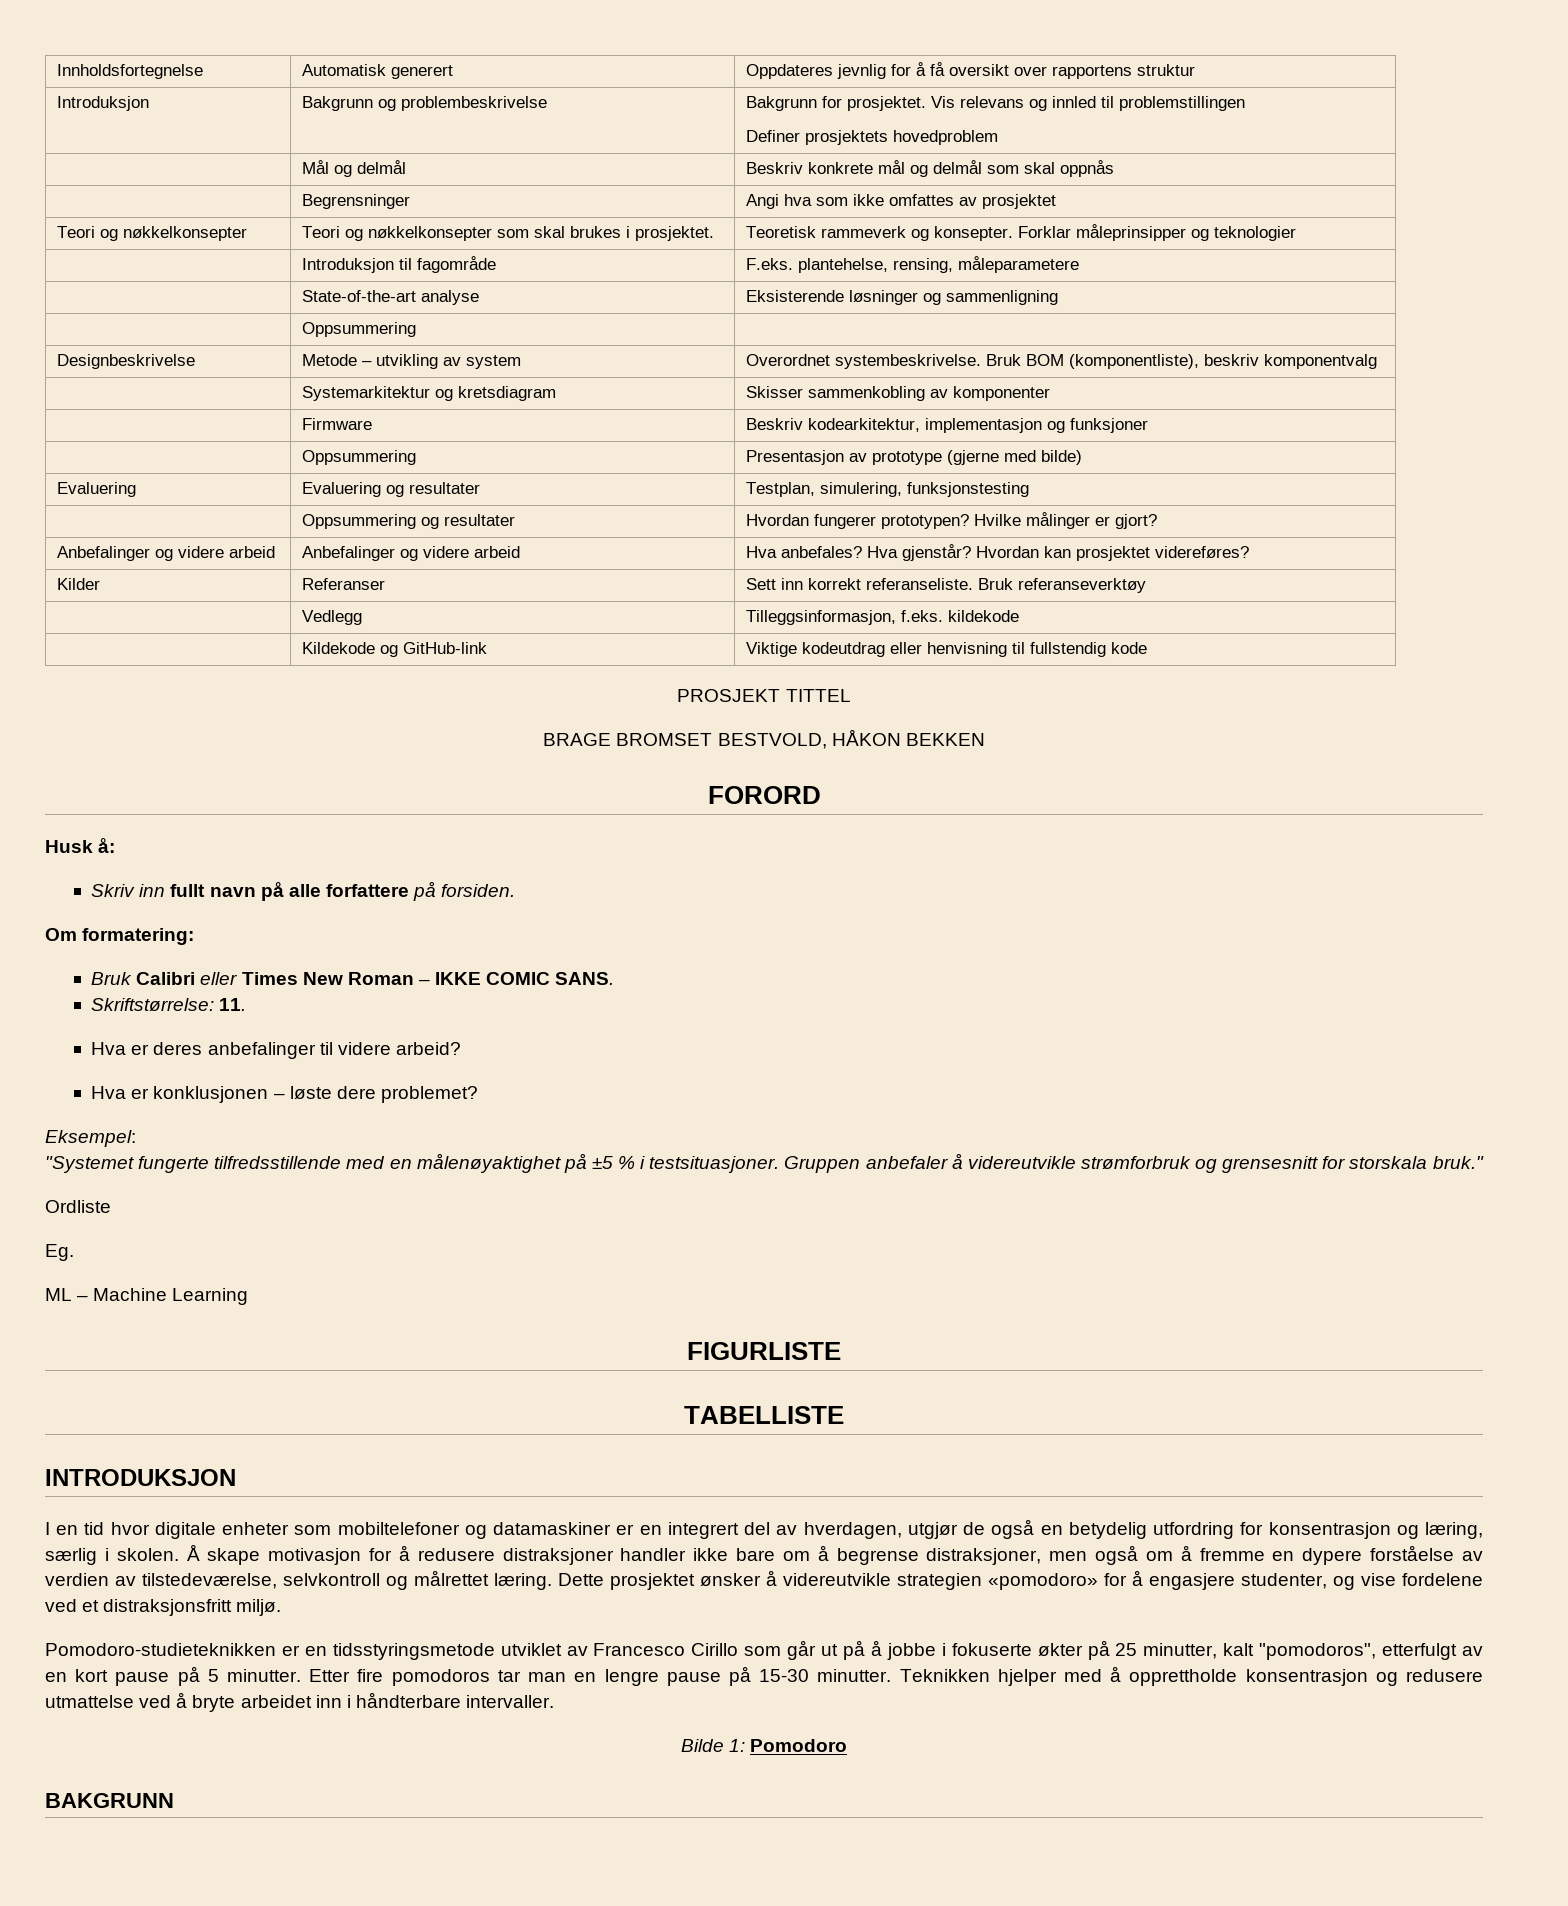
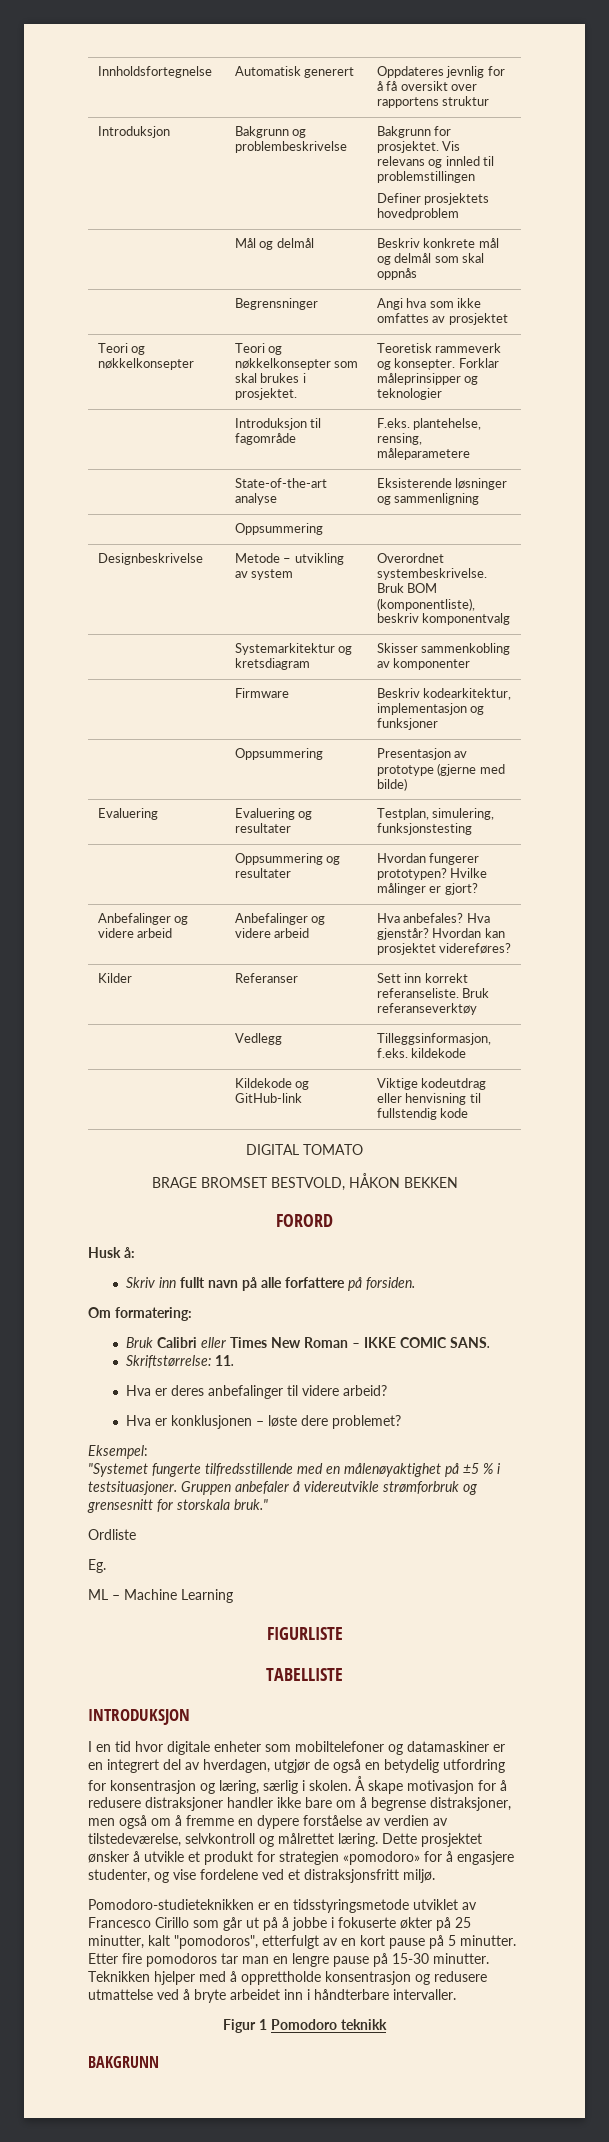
- PROSJEKT TITTEL
+ DIGITAL TOMATO
- Dette prosjektet ønsker å videreutvikle strategien «pomodoro» for å engasjere studenter, og vise fordelene ved et distraksjonsfritt miljø.
+ Dette prosjektet ønsker å utvikle et produkt for strategien «pomodoro» for å engasjere studenter, og vise fordelene ved et distraksjonsfritt miljø.
- Bilde 1: Pomodoro
+ Figur 1 Pomodoro teknikk

